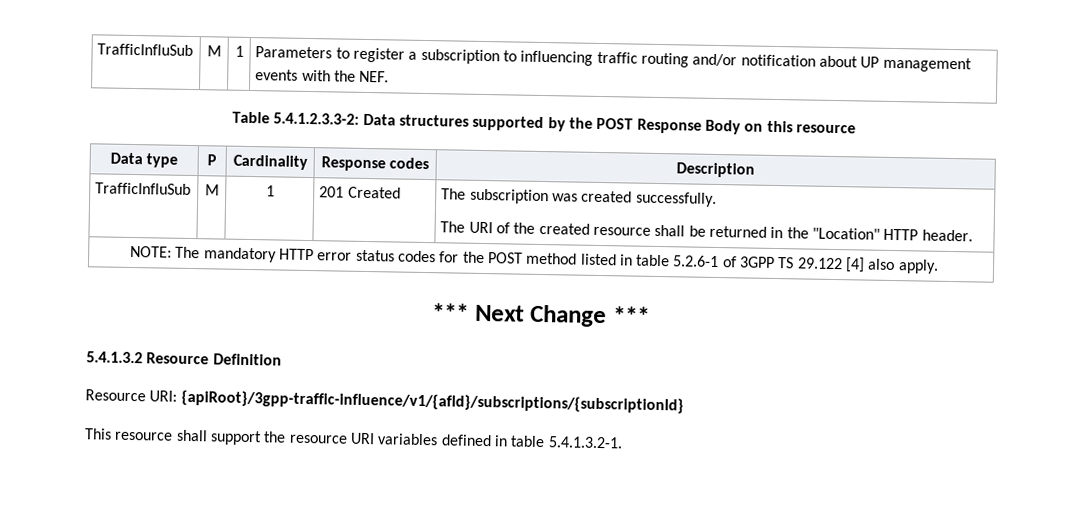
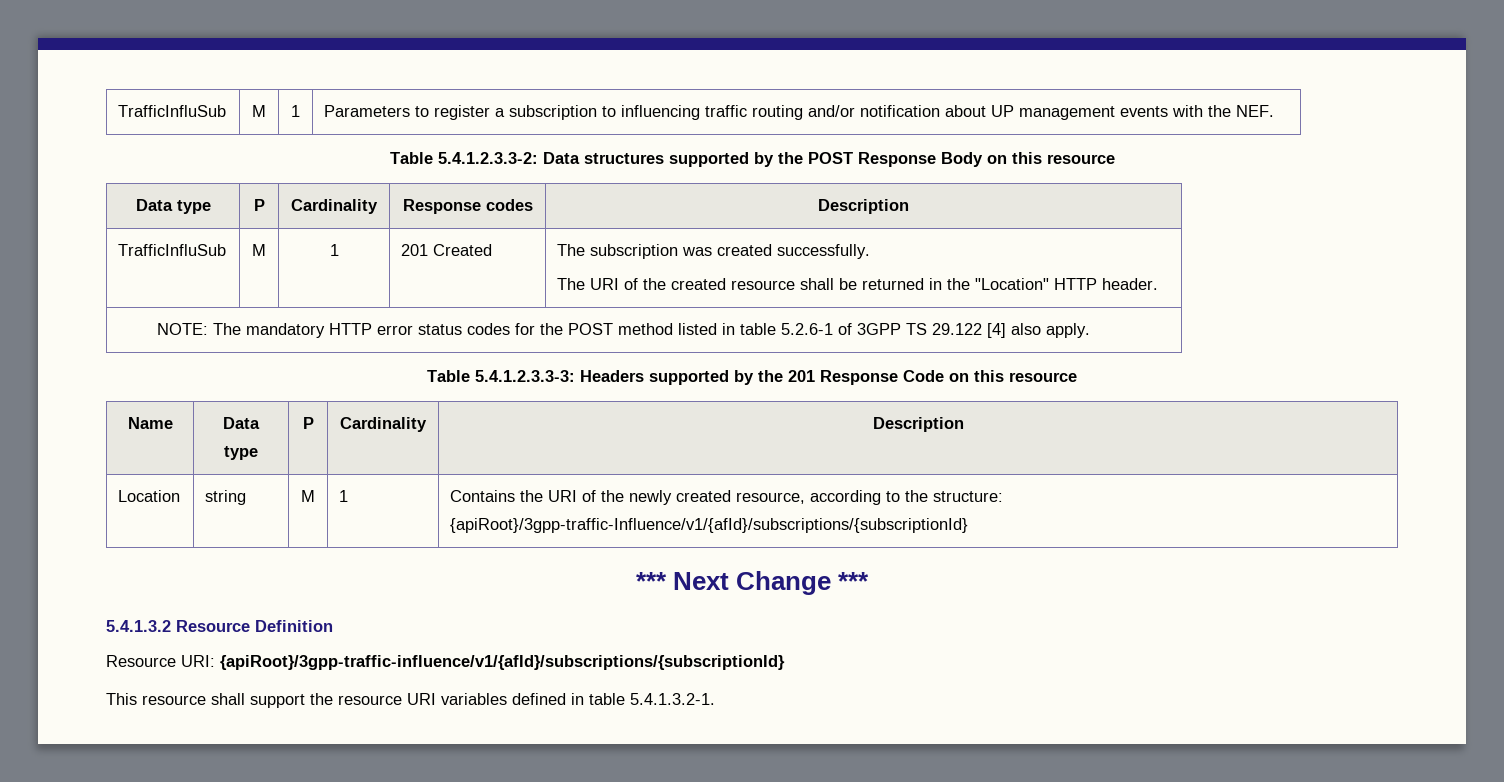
+ Table 5.4.1.2.3.3-3: Headers supported by the 201 Response Code on this resource
+ Name | Data type | P | Cardinality | Description
+ Location | string | M | 1 | Contains the URI of the newly created resource, according to the structure: {apiRoot}/3gpp-traffic-Influence/v1/{afId}/subscriptions/{subscriptionId}

